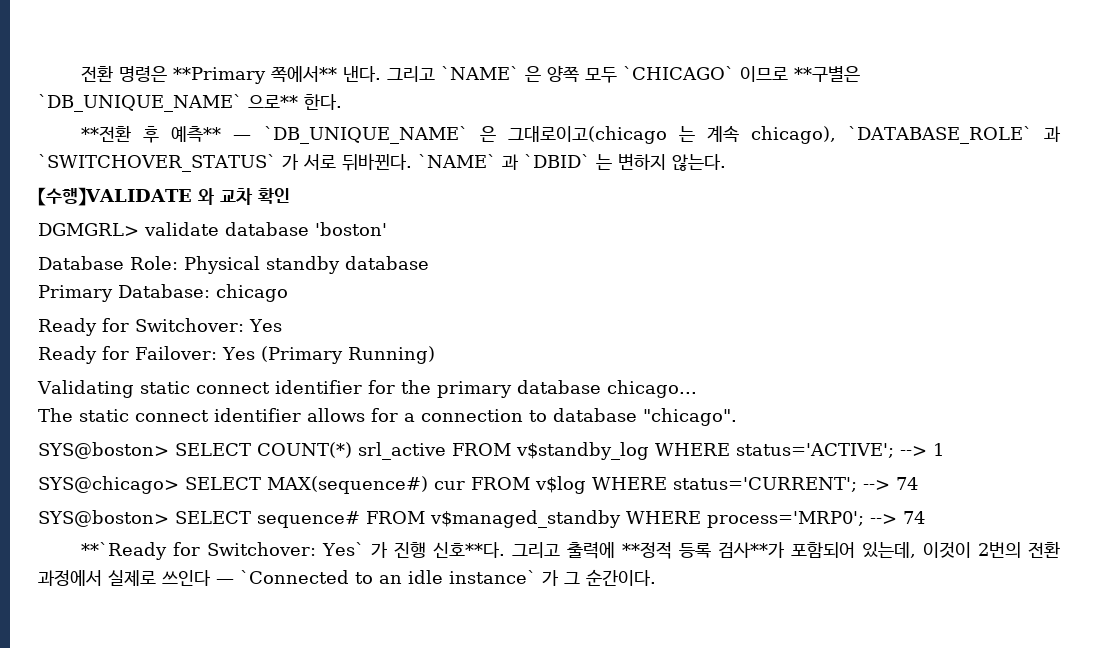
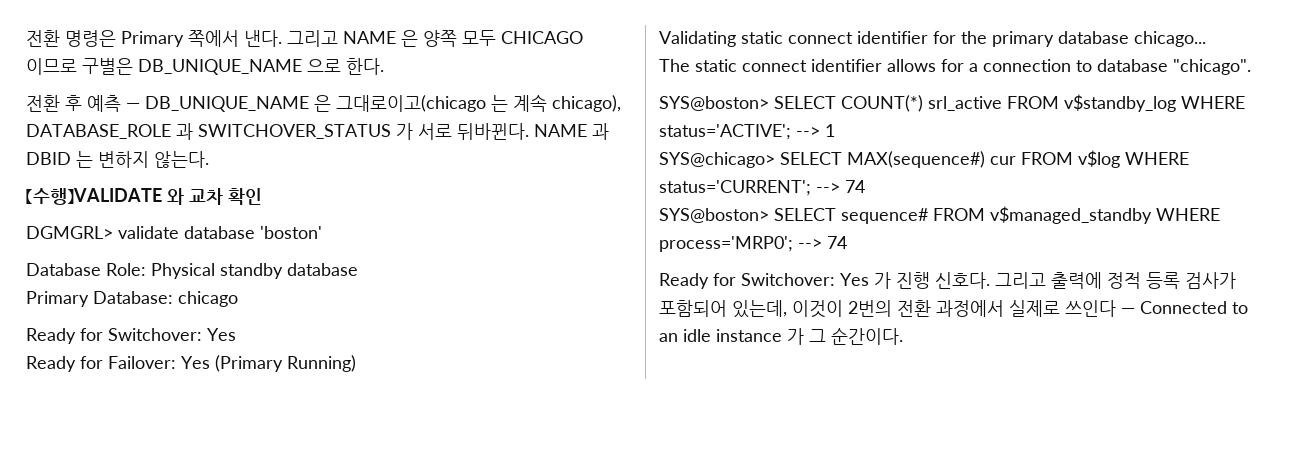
- 전환 명령은 **Primary 쪽에서** 낸다.
+ 전환 명령은 Primary 쪽에서 낸다.
- 그리고 `NAME` 은 양쪽 모두 `CHICAGO` 이므로 **구별은 `DB_UNIQUE_NAME` 으로** 한다.
- **전환 후 예측** — `DB_UNIQUE_NAME` 은 그대로이고(chicago 는 계속 chicago), `DATABASE_ROLE` 과 `SWITCHOVER_STATUS` 가 서로 뒤바뀐다. `NAME` 과 `DBID` 는 변하지 않는다.
+ 그리고 NAME 은 양쪽 모두 CHICAGO 이므로 구별은 DB_UNIQUE_NAME 으로 한다.
+ 전환 후 예측 — DB_UNIQUE_NAME 은 그대로이고(chicago 는 계속 chicago), DATABASE_ROLE 과 SWITCHOVER_STATUS 가 서로 뒤바뀐다. NAME 과 DBID 는 변하지 않는다.
- **`Ready for Switchover: Yes` 가 진행 신호**다.
+ Ready for Switchover: Yes 가 진행 신호다.
- 그리고 출력에 **정적 등록 검사**가 포함되어 있는데, 이것이 2번의 전환 과정에서 실제로 쓰인다 — `Connected to an idle instance` 가 그 순간이다.
+ 그리고 출력에 정적 등록 검사가 포함되어 있는데, 이것이 2번의 전환 과정에서 실제로 쓰인다 — Connected to an idle instance 가 그 순간이다.

